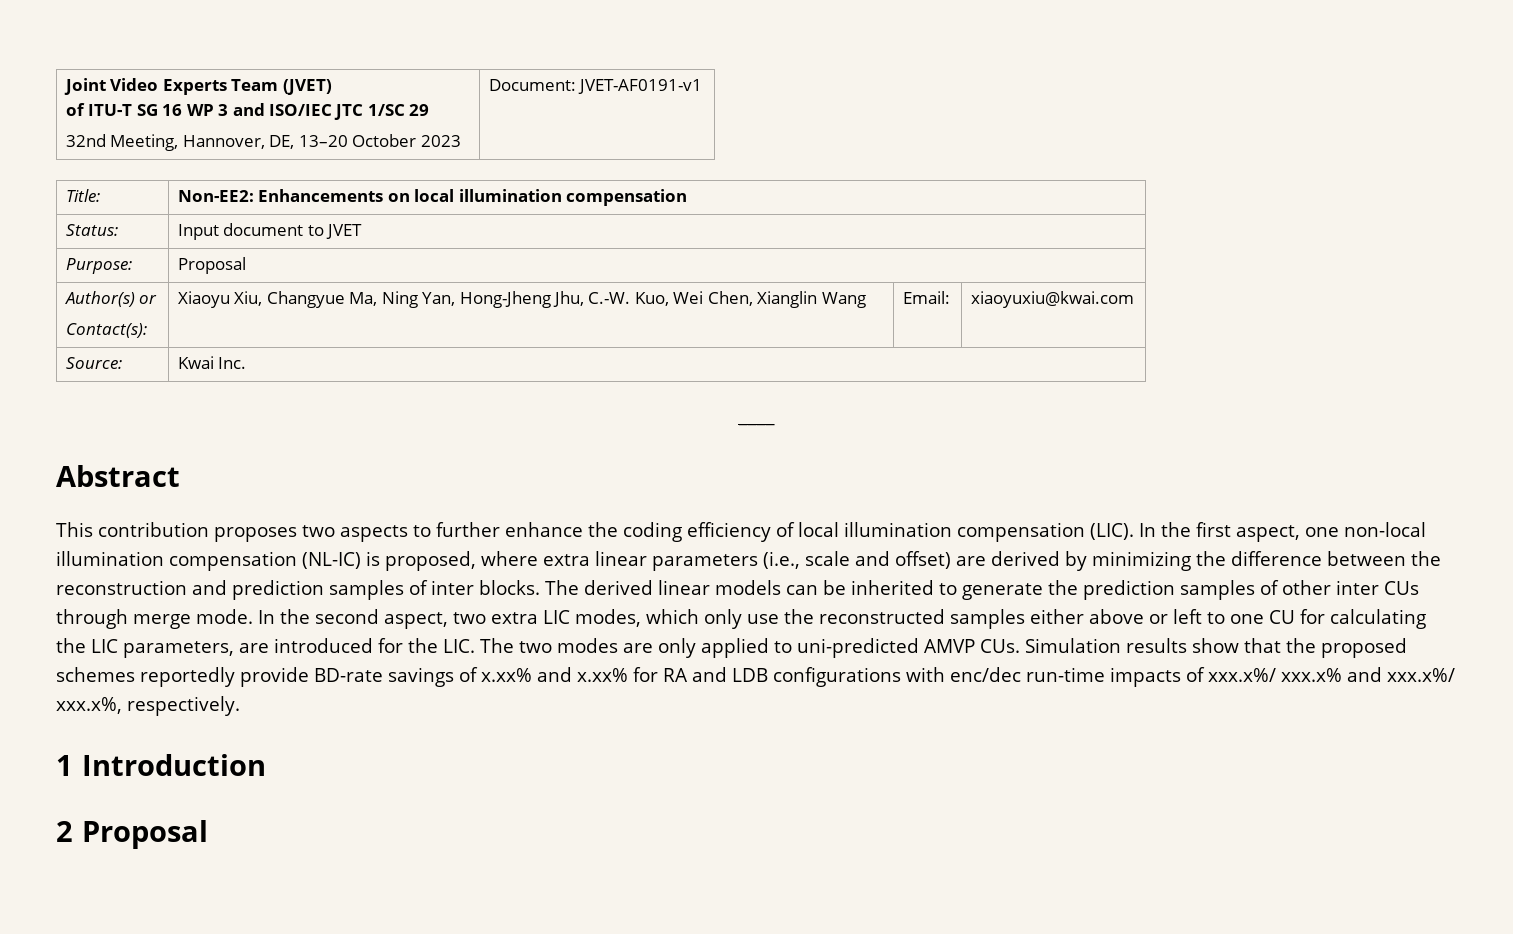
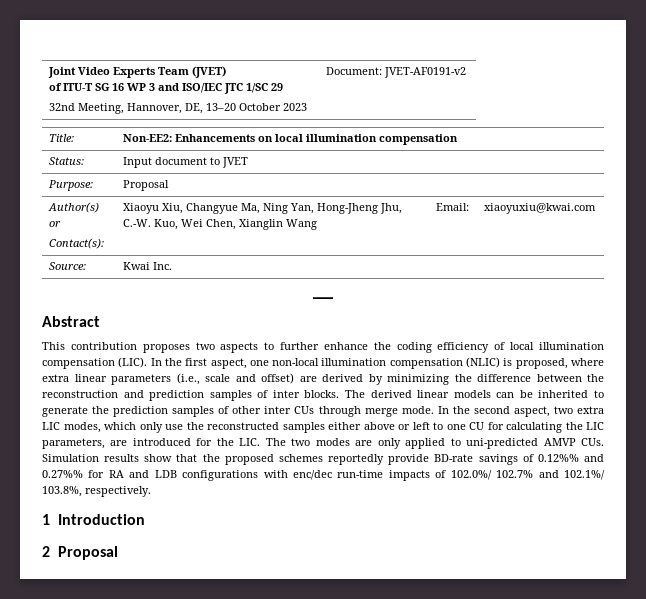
  Joint Video Experts Team (JVET)
  of ITU-T SG 16 WP 3 and ISO/IEC JTC 1/SC 29
- 32nd Meeting, Hannover, DE, 13–20 October 2023 | Document: JVET-AF0191-v1
+ 32nd Meeting, Hannover, DE, 13–20 October 2023 | Document: JVET-AF0191-v2
- In the first aspect, one non-local illumination compensation (NL-IC) is proposed, where extra linear parameters (i.e., scale and offset) are derived by minimizing the difference between the reconstruction and prediction samples of inter blocks.
+ In the first aspect, one non-local illumination compensation (NLIC) is proposed, where extra linear parameters (i.e., scale and offset) are derived by minimizing the difference between the reconstruction and prediction samples of inter blocks.
- In the second aspect, two extra LIC modes, which only use the reconstructed samples either above or left to one CU for calculating the LIC parameters, are introduced for the LIC. The two modes are only applied to uni-predicted AMVP CUs. Simulation results show that the proposed schemes reportedly provide BD-rate savings of x.xx% and x.xx% for RA and LDB configurations with enc/dec run-time impacts of xxx.x%/ xxx.x% and xxx.x%/ xxx.x%, respectively.
+ In the second aspect, two extra LIC modes, which only use the reconstructed samples either above or left to one CU for calculating the LIC parameters, are introduced for the LIC. The two modes are only applied to uni-predicted AMVP CUs. Simulation results show that the proposed schemes reportedly provide BD-rate savings of 0.12%% and 0.27%% for RA and LDB configurations with enc/dec run-time impacts of 102.0%/ 102.7% and 102.1%/ 103.8%, respectively.

